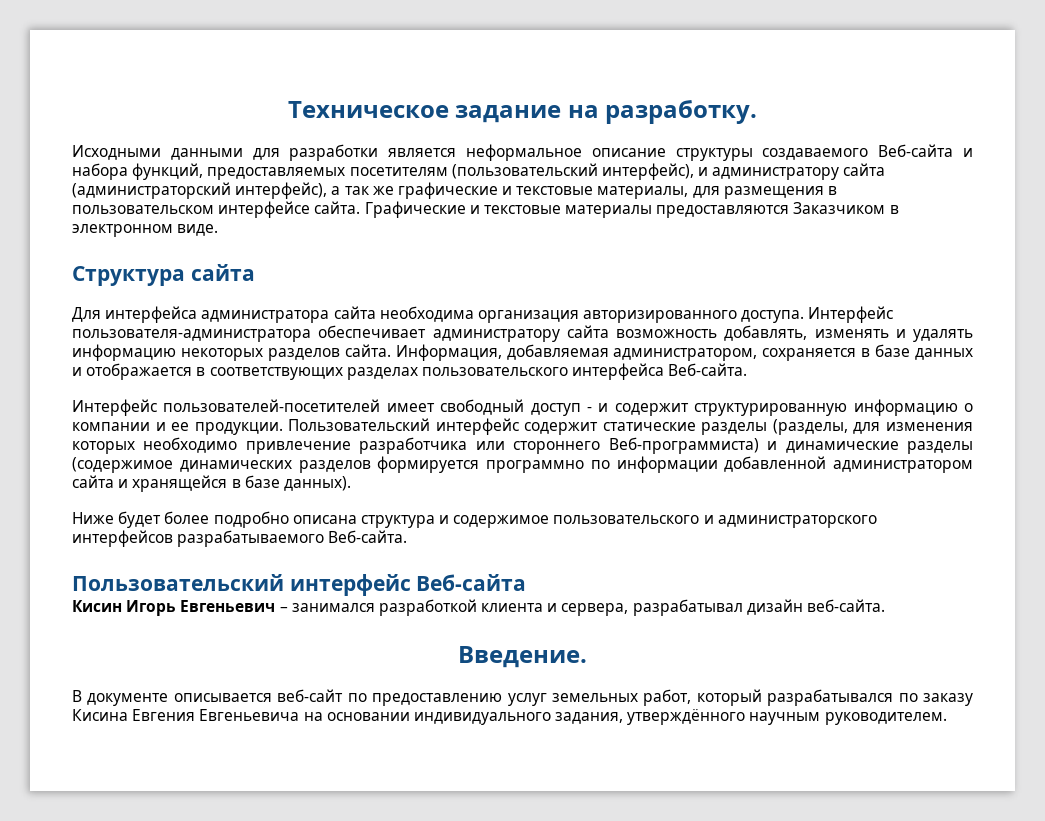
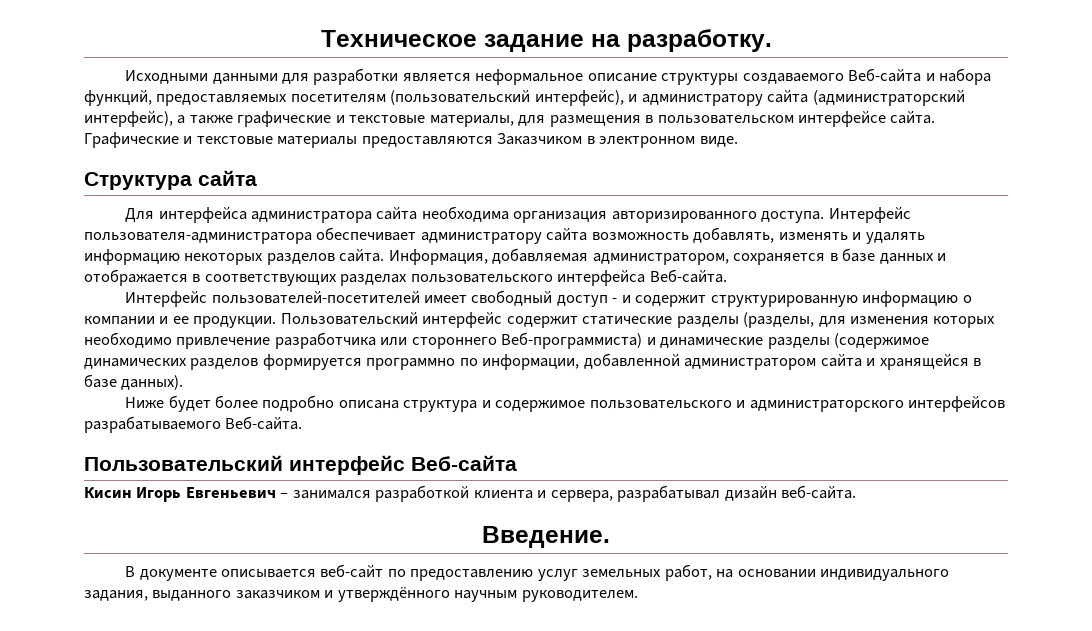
- Исходными данными для разработки является неформальное описание структуры создаваемого Веб-сайта и набора функций, предоставляемых посетителям (пользовательский интерфейс), и администратору сайта (администраторский интерфейс), а так же графические и текстовые материалы, для размещения в пользовательском интерфейсе сайта.
+ Исходными данными для разработки является неформальное описание структуры создаваемого Веб-сайта и набора функций, предоставляемых посетителям (пользовательский интерфейс), и администратору сайта (администраторский интерфейс), а также графические и текстовые материалы, для размещения в пользовательском интерфейсе сайта.
- Пользовательский интерфейс содержит статические разделы (разделы, для изменения которых необходимо привлечение разработчика или стороннего Веб-программиста) и динамические разделы (содержимое динамических разделов формируется программно по информации добавленной администратором сайта и хранящейся в базе данных).
+ Пользовательский интерфейс содержит статические разделы (разделы, для изменения которых необходимо привлечение разработчика или стороннего Веб-программиста) и динамические разделы (содержимое динамических разделов формируется программно по информации, добавленной администратором сайта и хранящейся в базе данных).
- В документе описывается веб-сайт по предоставлению услуг земельных работ, который разрабатывался по заказу Кисина Евгения Евгеньевича на основании индивидуального задания, утверждённого научным руководителем.
+ В документе описывается веб-сайт по предоставлению услуг земельных работ, на основании индивидуального задания, выданного заказчиком и утверждённого научным руководителем.

